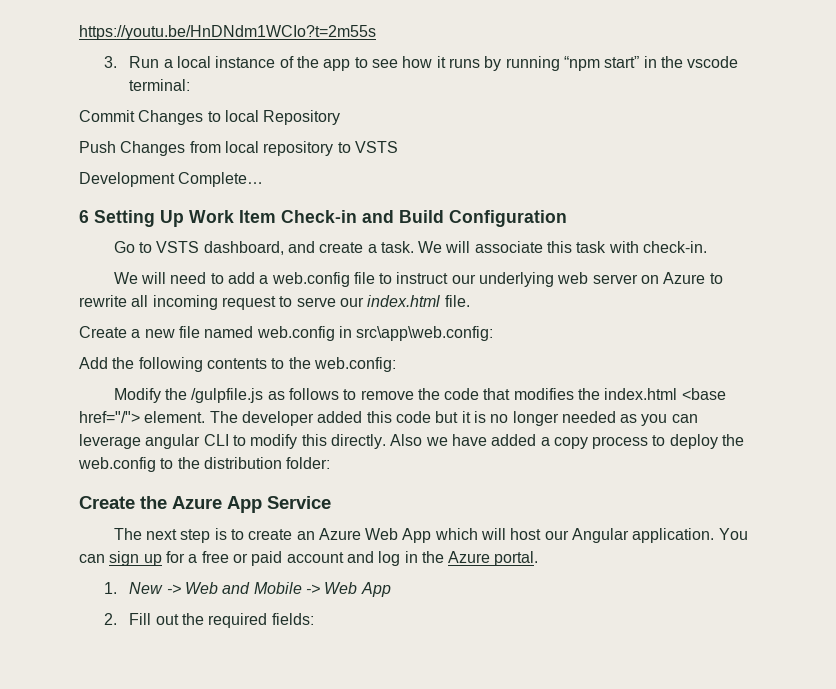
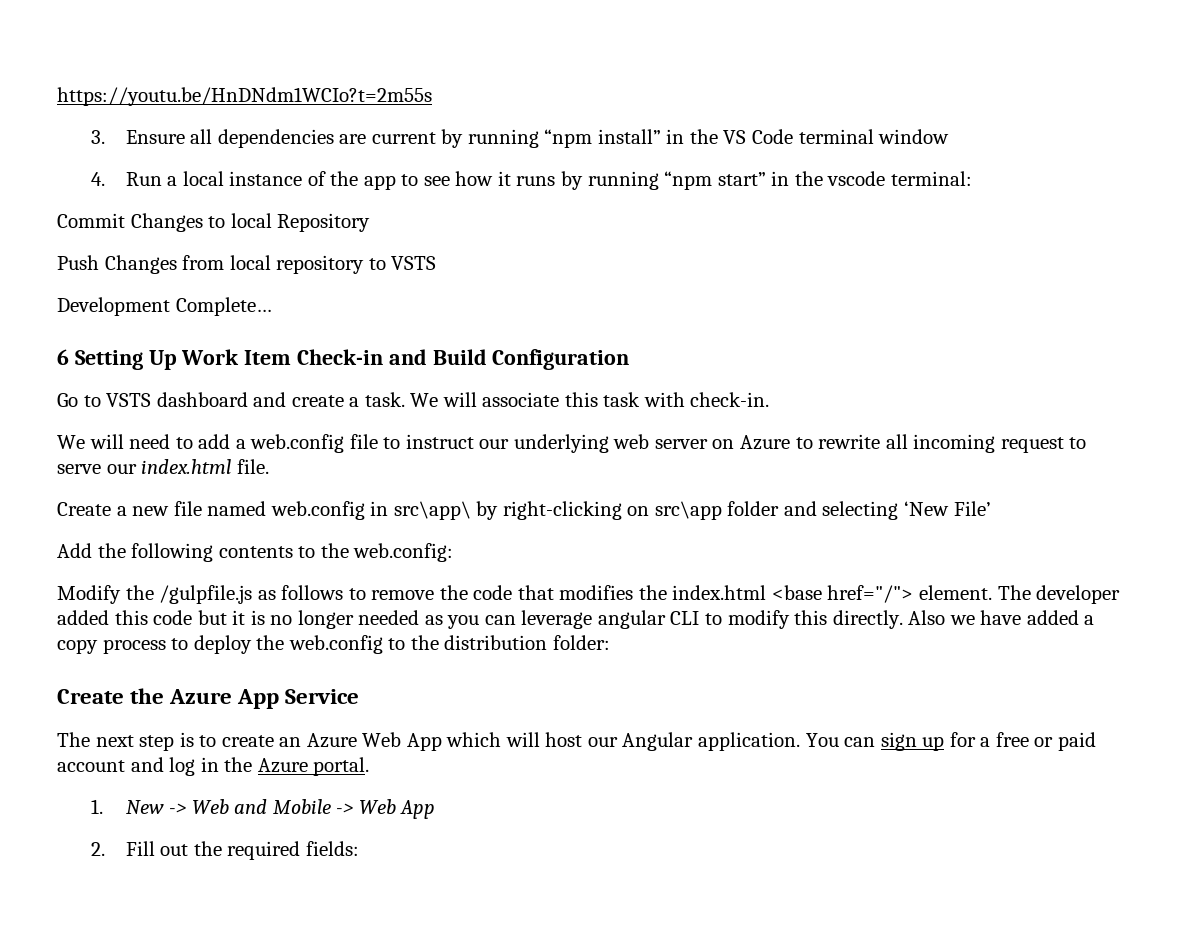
- 3. Run a local instance of the app to see how it runs by running “npm start” in the vscode terminal:
+ 3. Ensure all dependencies are current by running “npm install” in the VS Code terminal window
+ 4. Run a local instance of the app to see how it runs by running “npm start” in the vscode terminal:
- Go to VSTS dashboard, and create a task.
+ Go to VSTS dashboard and create a task.
- Create a new file named web.config in src\app\web.config:
+ Create a new file named web.config in src\app\ by right-clicking on src\app folder and selecting ‘New File’

